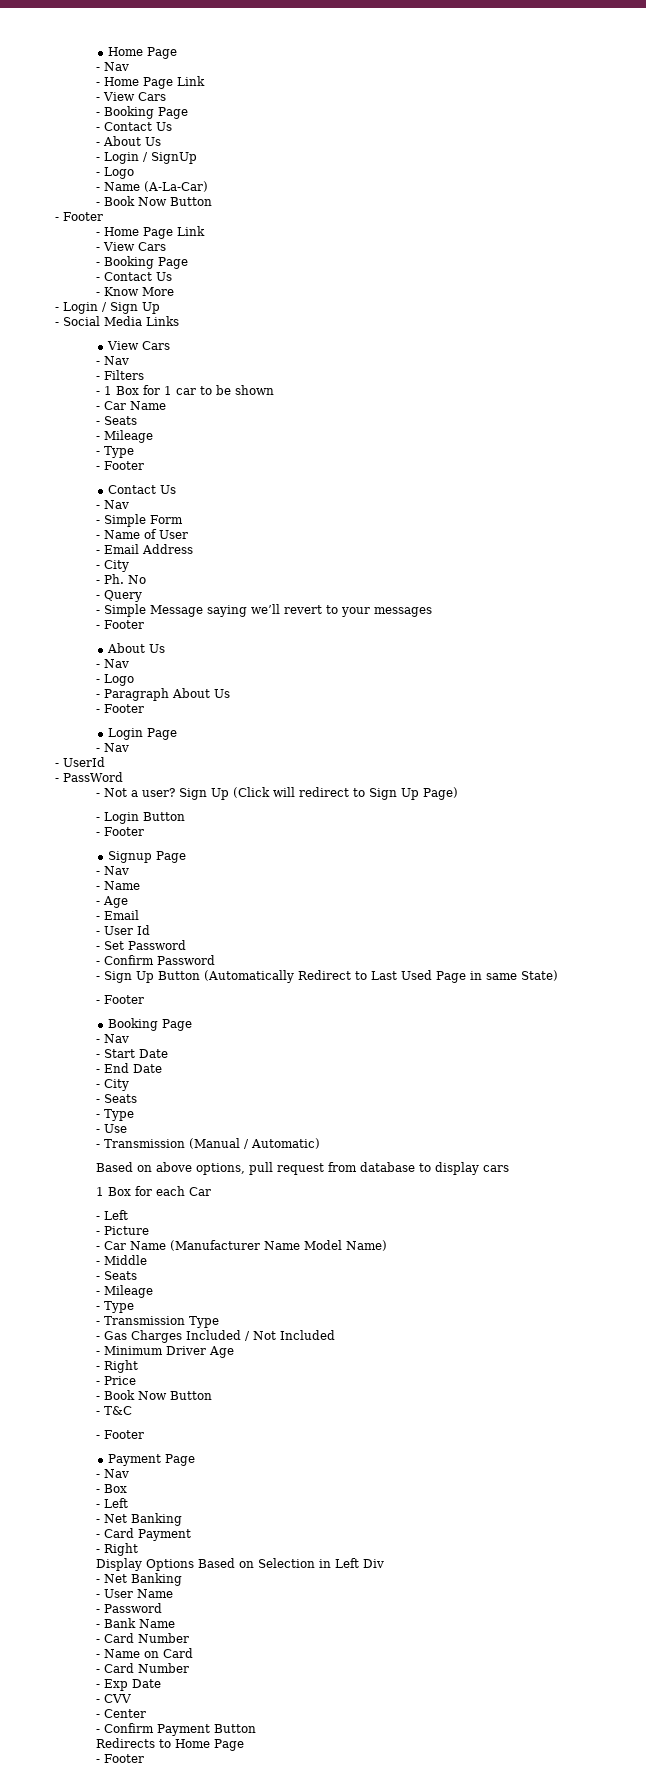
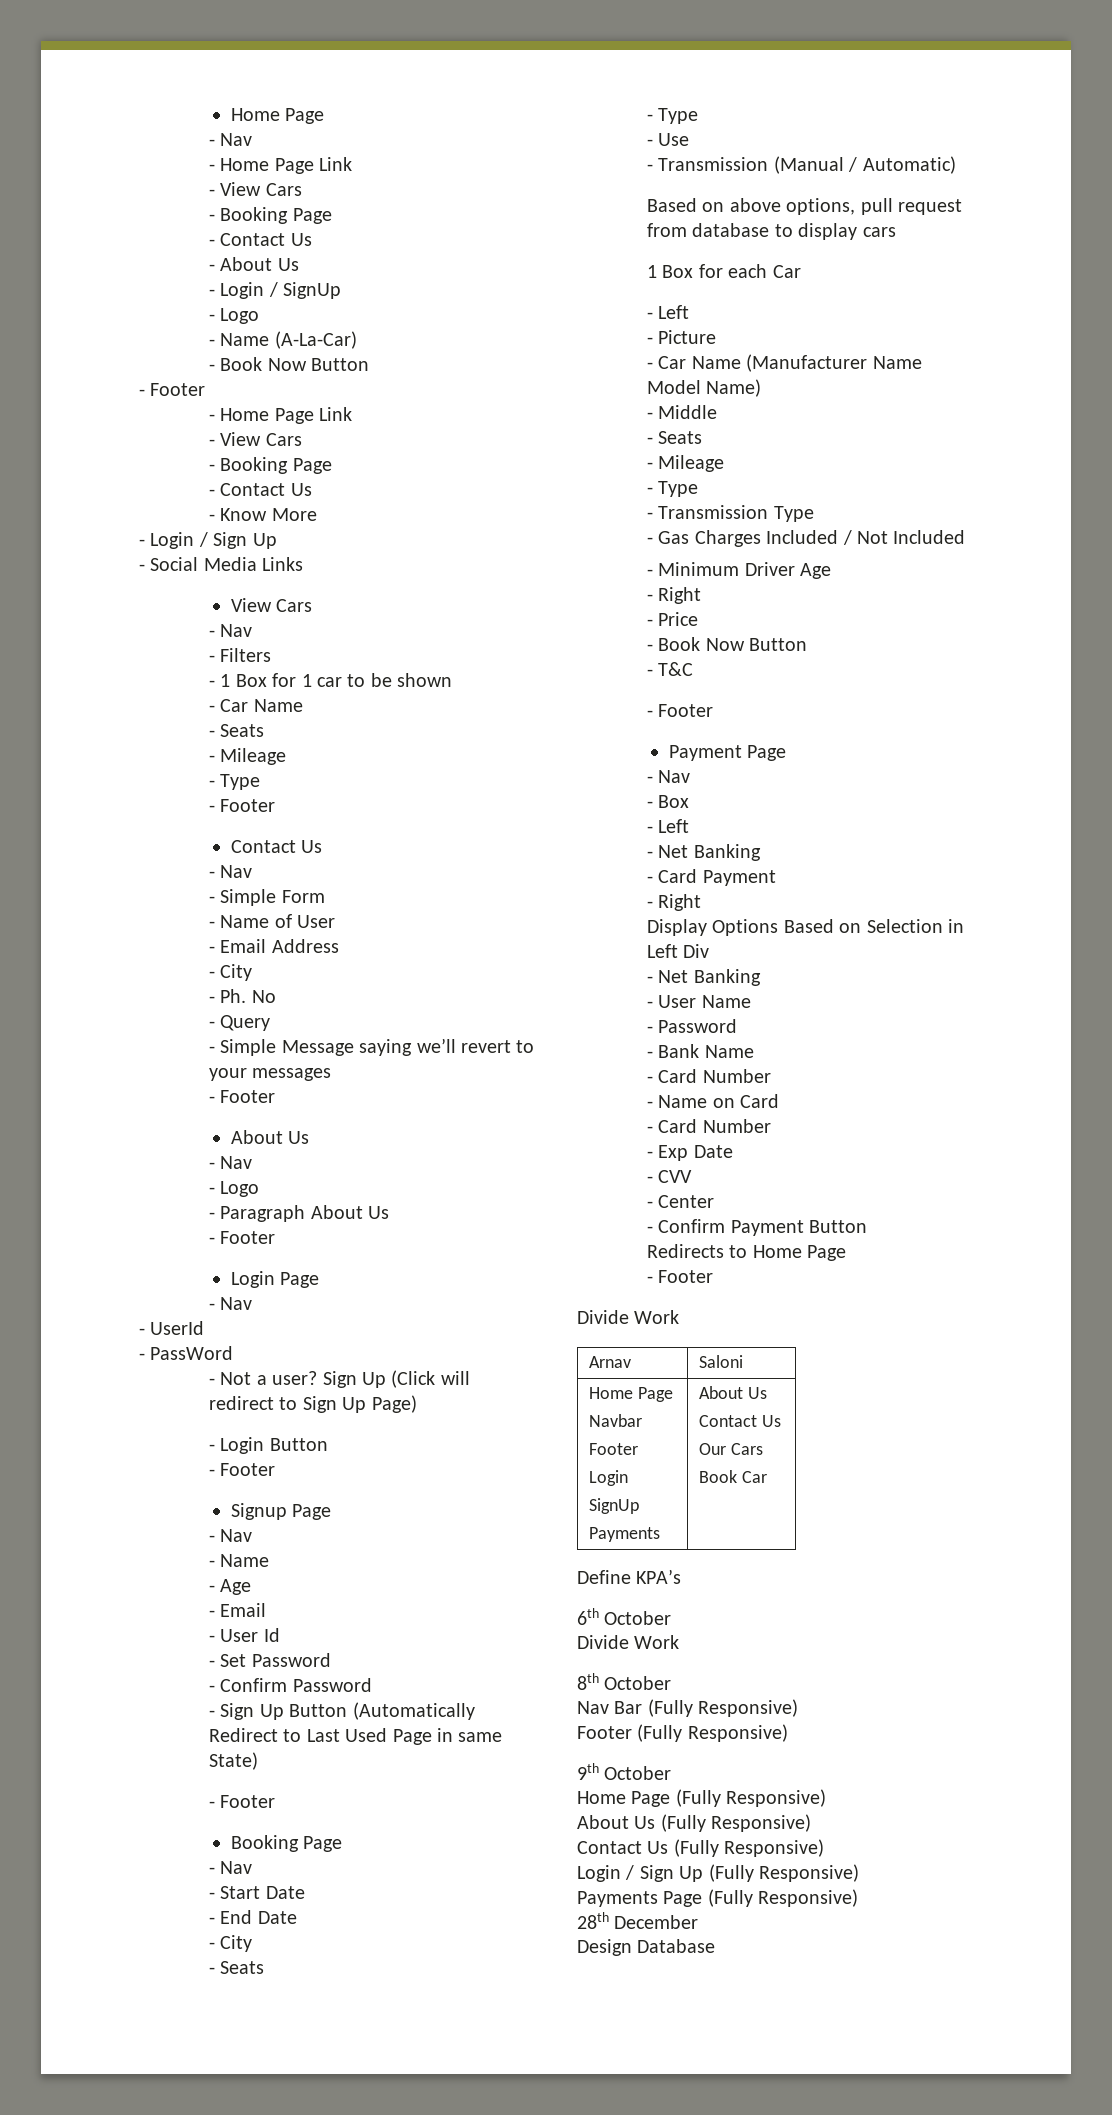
  Redirects to Home Page
  - Footer
+ Divide Work
+ Arnav | Saloni
+ Home Page
+ Navbar
+ Footer
+ Login
+ SignUp
+ Payments | About Us
+ Contact Us
+ Our Cars
+ Book Car
+ Define KPA’s
+ 6th October
+ Divide Work
+ 8th October
+ Nav Bar (Fully Responsive)
+ Footer (Fully Responsive)
+ 9th October
+ Home Page (Fully Responsive)
+ About Us (Fully Responsive)
+ Contact Us (Fully Responsive)
+ Login / Sign Up (Fully Responsive)
+ Payments Page (Fully Responsive)
+ 28th December
+ Design Database

